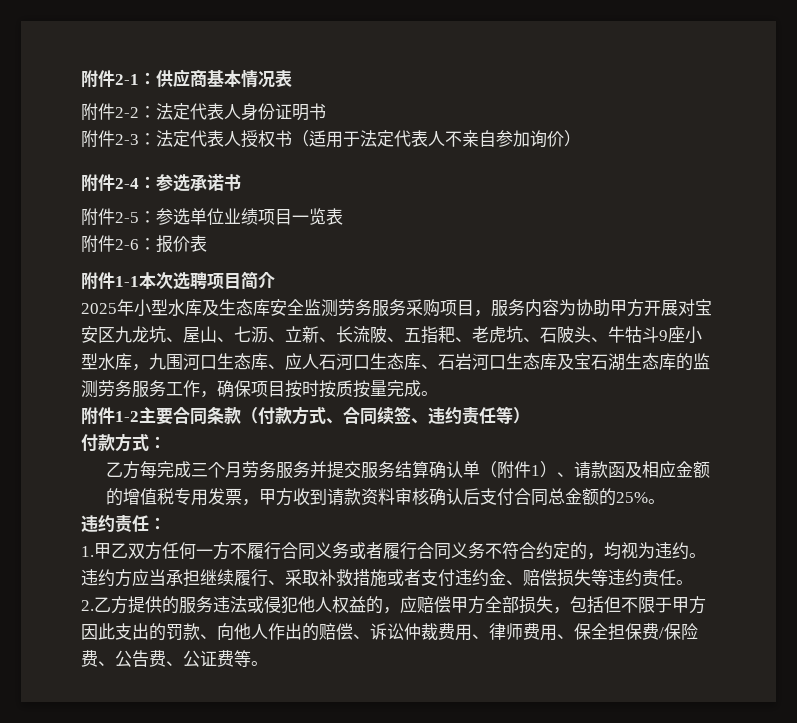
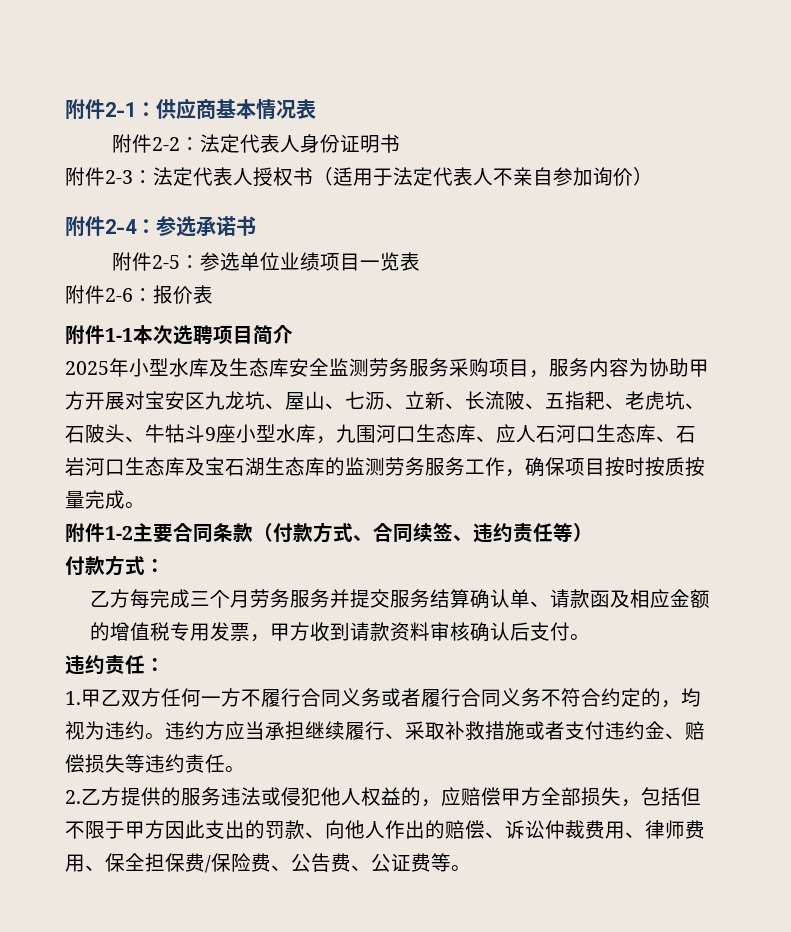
- 乙方每完成三个月劳务服务并提交服务结算确认单（附件1）、请款函及相应金额的增值税专用发票，甲方收到请款资料审核确认后支付合同总金额的25%。
+ 乙方每完成三个月劳务服务并提交服务结算确认单、请款函及相应金额的增值税专用发票，甲方收到请款资料审核确认后支付。

